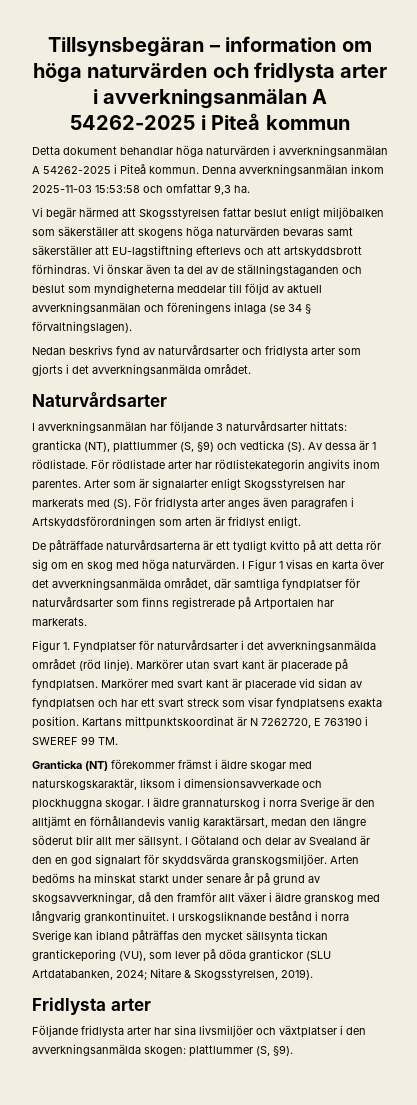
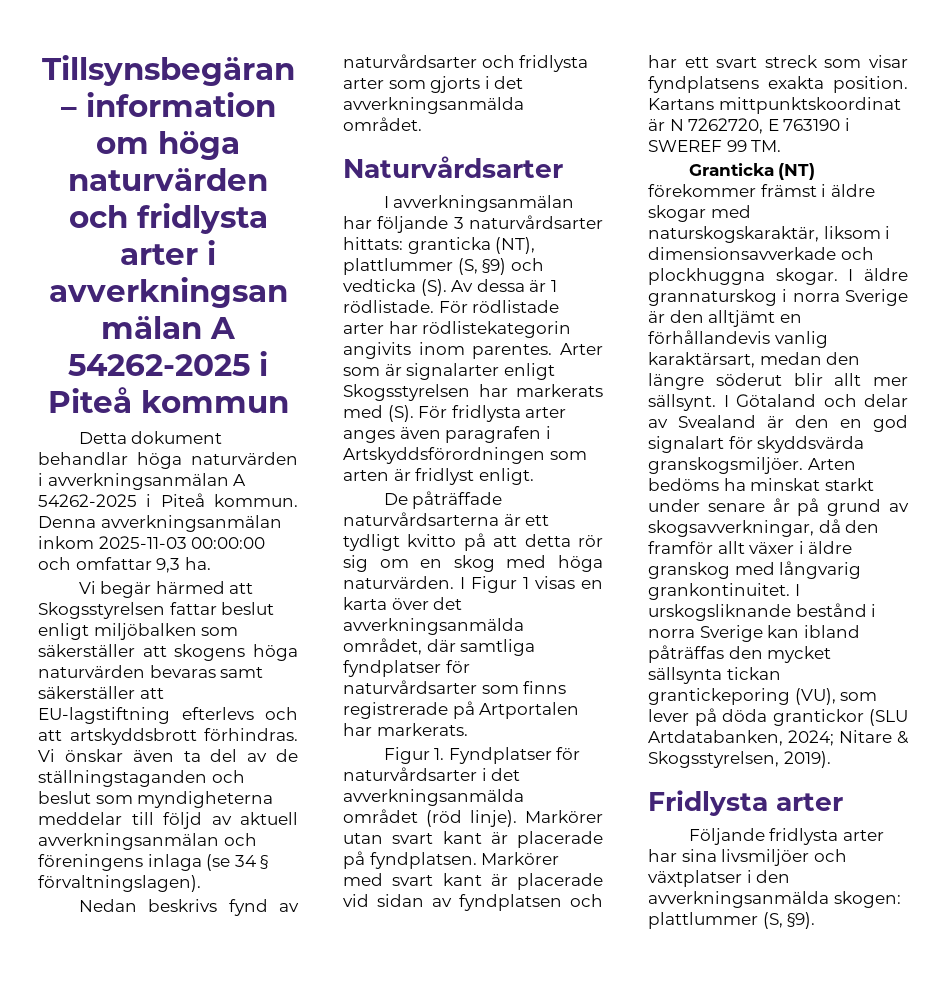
- Denna avverkningsanmälan inkom 2025-11-03 15:53:58 och omfattar 9,3 ha.
+ Denna avverkningsanmälan inkom 2025-11-03 00:00:00 och omfattar 9,3 ha.

